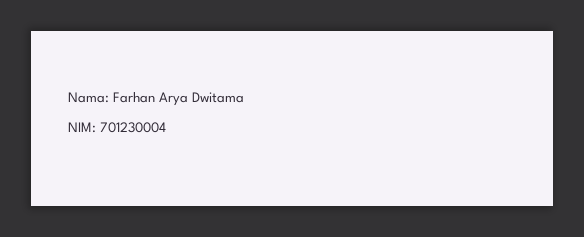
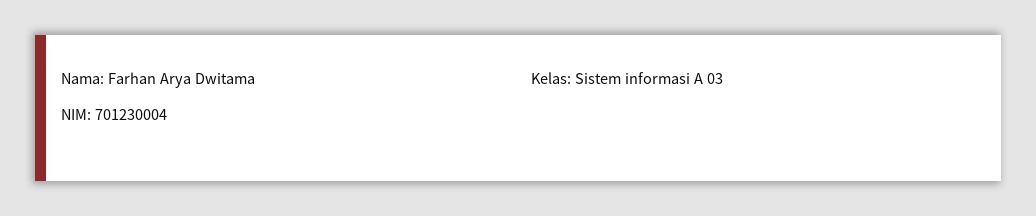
+ Kelas: Sistem informasi A 03

